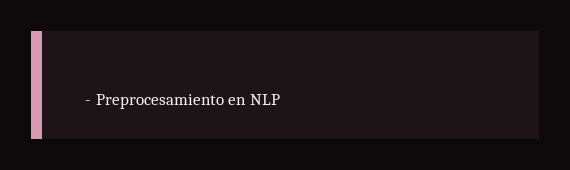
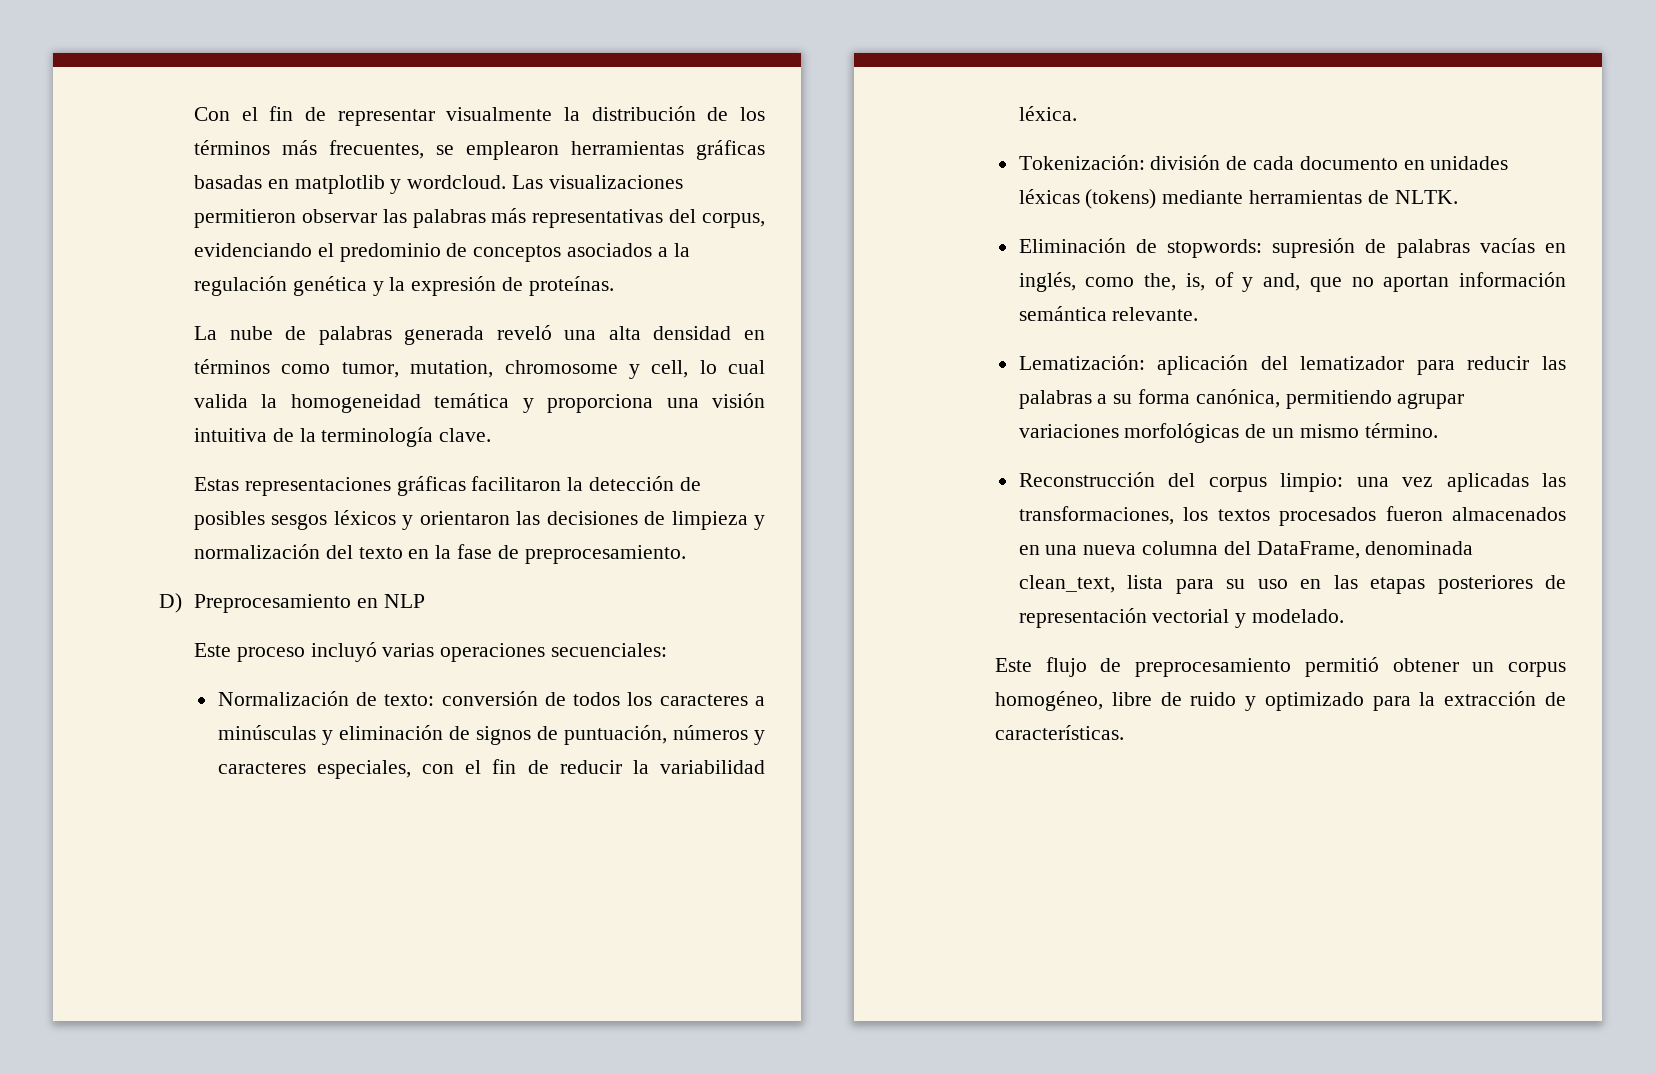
- - Preprocesamiento en NLP
+ Con el fin de representar visualmente la distribución de los términos más frecuentes, se emplearon herramientas gráficas basadas en matplotlib y wordcloud. Las visualizaciones permitieron observar las palabras más representativas del corpus, evidenciando el predominio de conceptos asociados a la regulación genética y la expresión de proteínas.
+ La nube de palabras generada reveló una alta densidad en términos como tumor, mutation, chromosome y cell, lo cual valida la homogeneidad temática y proporciona una visión intuitiva de la terminología clave.
+ Estas representaciones gráficas facilitaron la detección de posibles sesgos léxicos y orientaron las decisiones de limpieza y normalización del texto en la fase de preprocesamiento.
+ D) Preprocesamiento en NLP
+ Este proceso incluyó varias operaciones secuenciales:
+ Normalización de texto: conversión de todos los caracteres a minúsculas y eliminación de signos de puntuación, números y caracteres especiales, con el fin de reducir la variabilidad léxica.
+ Tokenización: división de cada documento en unidades léxicas (tokens) mediante herramientas de NLTK.
+ Eliminación de stopwords: supresión de palabras vacías en inglés, como the, is, of y and, que no aportan información semántica relevante.
+ Lematización: aplicación del lematizador para reducir las palabras a su forma canónica, permitiendo agrupar variaciones morfológicas de un mismo término.
+ Reconstrucción del corpus limpio: una vez aplicadas las transformaciones, los textos procesados fueron almacenados en una nueva columna del DataFrame, denominada clean_text, lista para su uso en las etapas posteriores de representación vectorial y modelado.
+ Este flujo de preprocesamiento permitió obtener un corpus homogéneo, libre de ruido y optimizado para la extracción de características.

